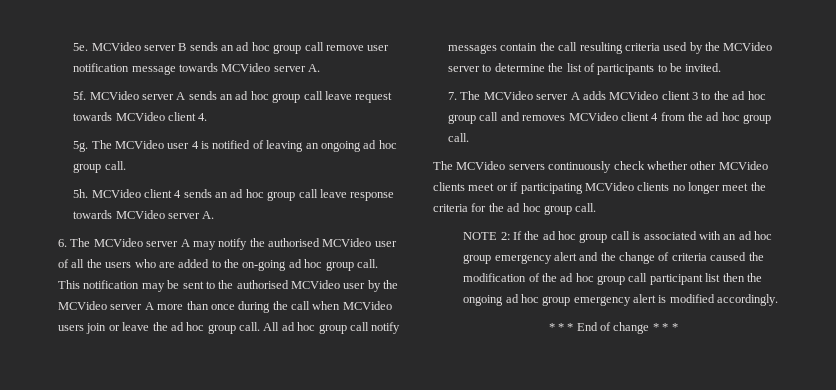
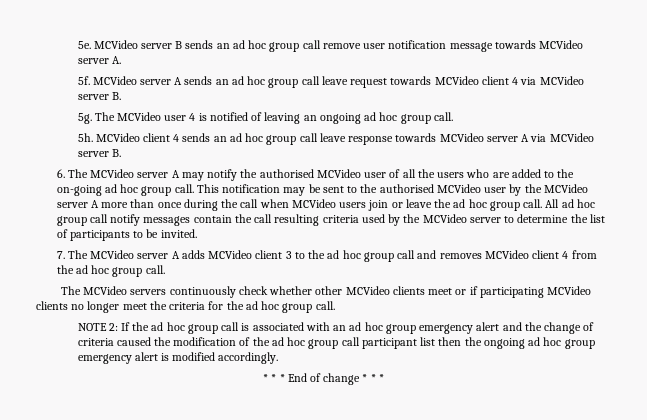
- MCVideo server A sends an ad hoc group call leave request towards MCVideo client 4.
+ MCVideo server A sends an ad hoc group call leave request towards MCVideo client 4 via MCVideo server B.
- MCVideo client 4 sends an ad hoc group call leave response towards MCVideo server A.
+ MCVideo client 4 sends an ad hoc group call leave response towards MCVideo server A via MCVideo server B.

